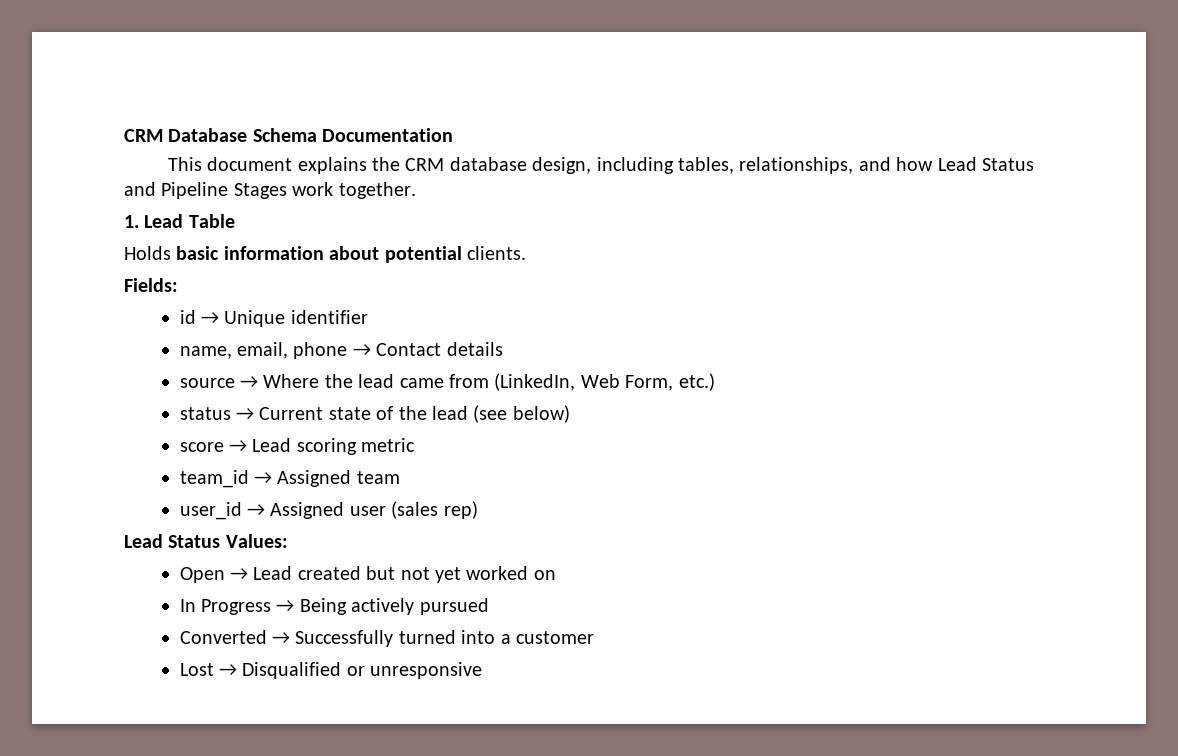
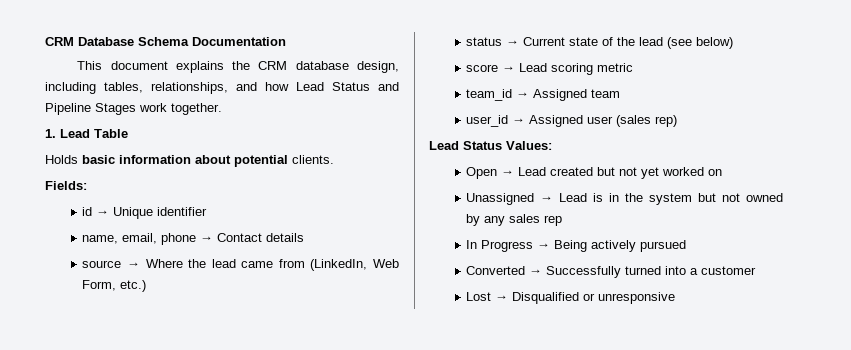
+ Unassigned → Lead is in the system but not owned by any sales rep

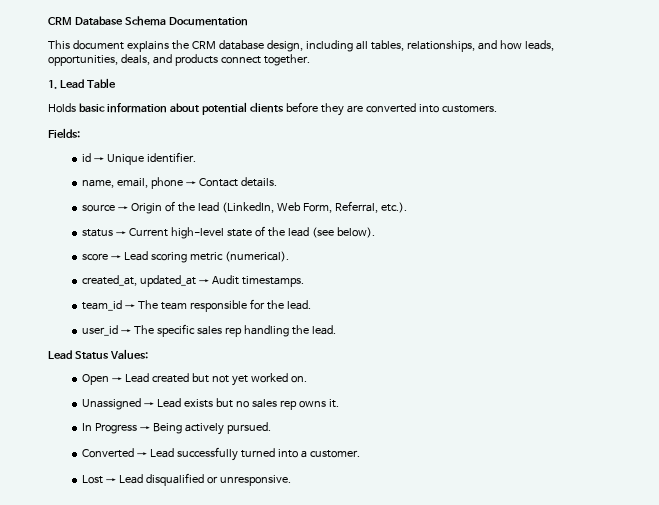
- This document explains the CRM database design, including tables, relationships, and how Lead Status and Pipeline Stages work together.
+ This document explains the CRM database design, including all tables, relationships, and how leads, opportunities, deals, and products connect together.
- Holds basic information about potential clients.
+ Holds basic information about potential clients before they are converted into customers.
- id → Unique identifier
+ id → Unique identifier.
- name, email, phone → Contact details
+ name, email, phone → Contact details.
- source → Where the lead came from (LinkedIn, Web Form, etc.)
+ source → Origin of the lead (LinkedIn, Web Form, Referral, etc.).
- status → Current state of the lead (see below)
+ status → Current high-level state of the lead (see below).
- score → Lead scoring metric
+ score → Lead scoring metric (numerical).
+ created_at, updated_at → Audit timestamps.
- team_id → Assigned team
- user_id → Assigned user (sales rep)
+ team_id → The team responsible for the lead.
+ user_id → The specific sales rep handling the lead.
- Open → Lead created but not yet worked on
+ Open → Lead created but not yet worked on.
- Unassigned → Lead is in the system but not owned by any sales rep
+ Unassigned → Lead exists but no sales rep owns it.
- In Progress → Being actively pursued
+ In Progress → Being actively pursued.
- Converted → Successfully turned into a customer
+ Converted → Lead successfully turned into a customer.
- Lost → Disqualified or unresponsive
+ Lost → Lead disqualified or unresponsive.

